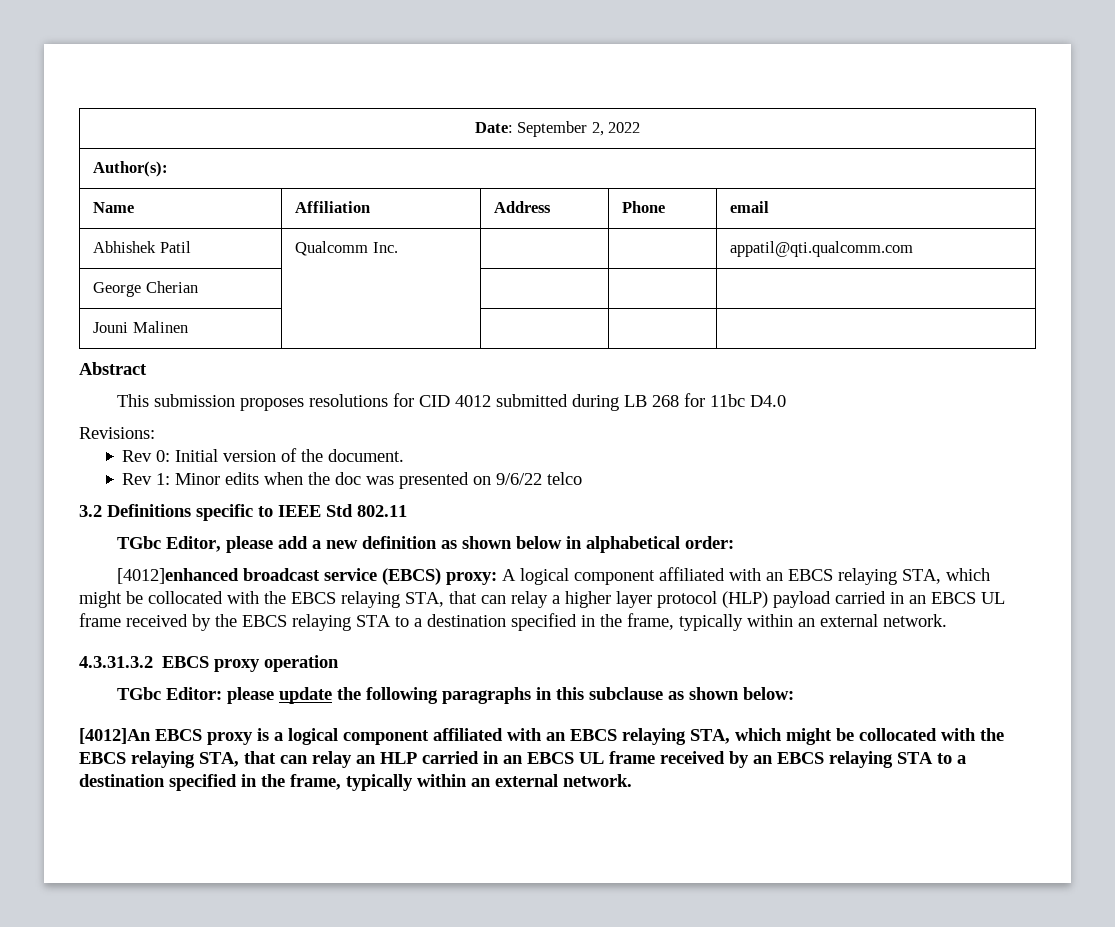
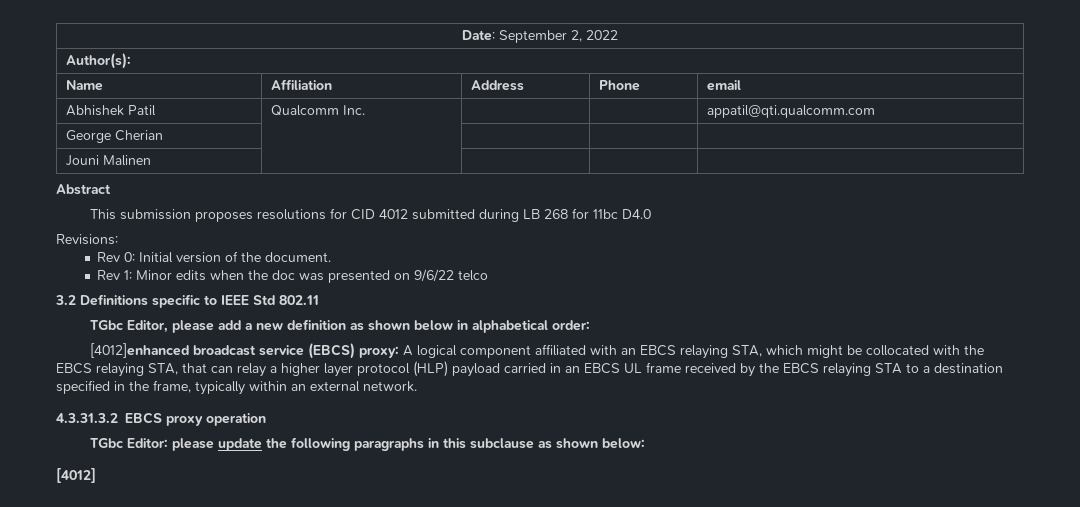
- [4012]An EBCS proxy is a logical component affiliated with an EBCS relaying STA, which might be collocated with the EBCS relaying STA, that can relay an HLP carried in an EBCS UL frame received by an EBCS relaying STA to a destination specified in the frame, typically within an external network.
+ [4012]

